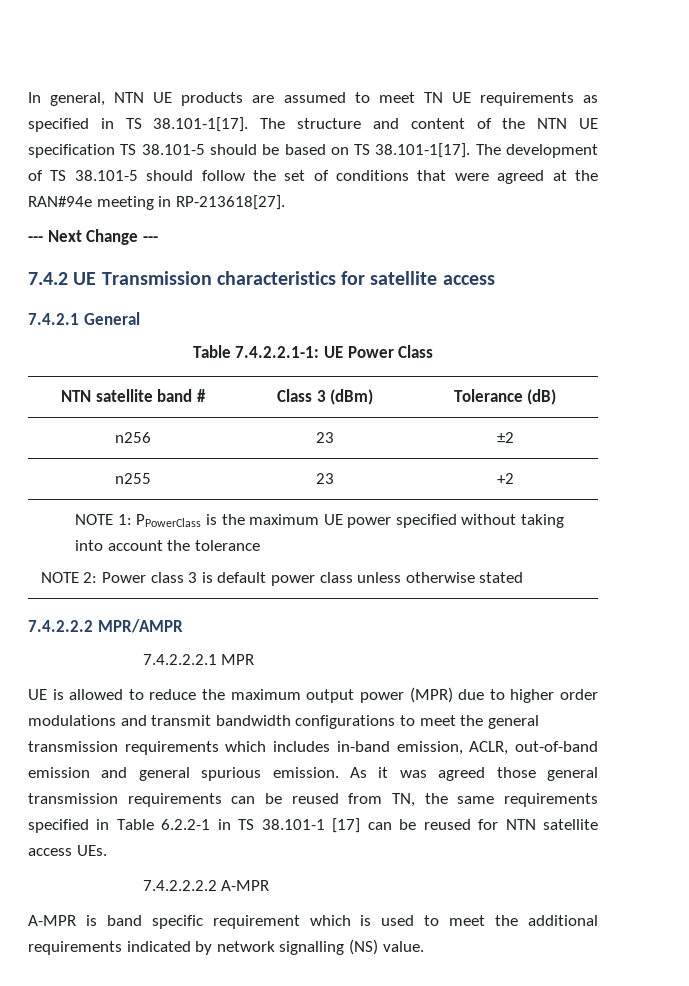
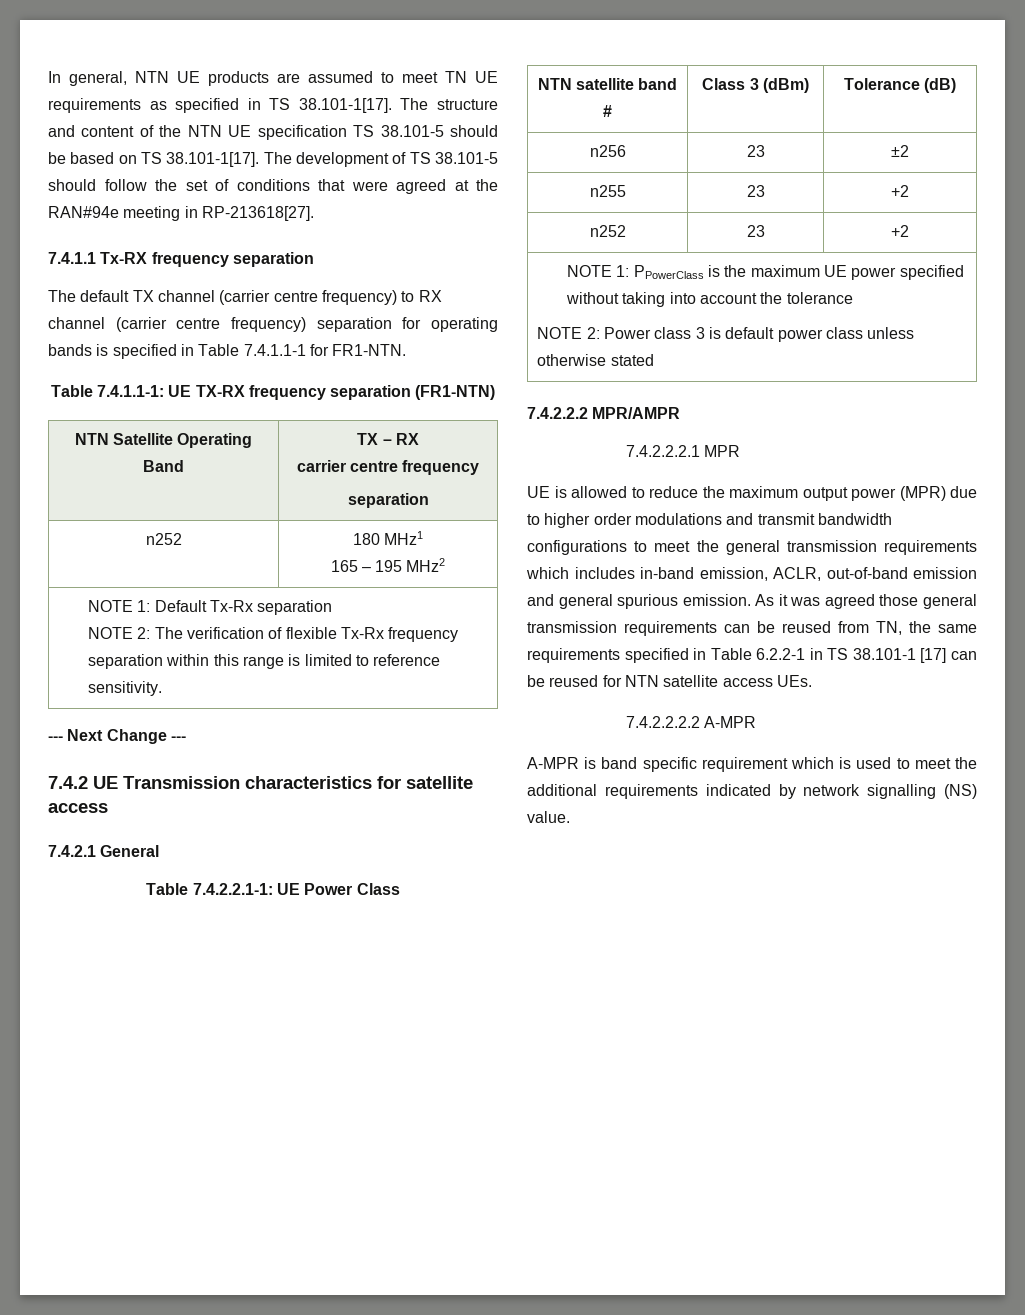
+ 7.4.1.1 Tx-RX frequency separation
+ The default TX channel (carrier centre frequency) to RX channel (carrier centre frequency) separation for operating bands is specified in Table 7.4.1.1-1 for FR1-NTN.
+ Table 7.4.1.1-1: UE TX-RX frequency separation (FR1-NTN)
+ NTN Satellite Operating Band | TX – RX
+ carrier centre frequency
+ separation
+ n252 | 180 MHz1
+ 165 – 195 MHz2
+ NOTE 1: Default Tx-Rx separation
+ NOTE 2: The verification of flexible Tx-Rx frequency separation within this range is limited to reference sensitivity.
+ n252 | 23 | +2

